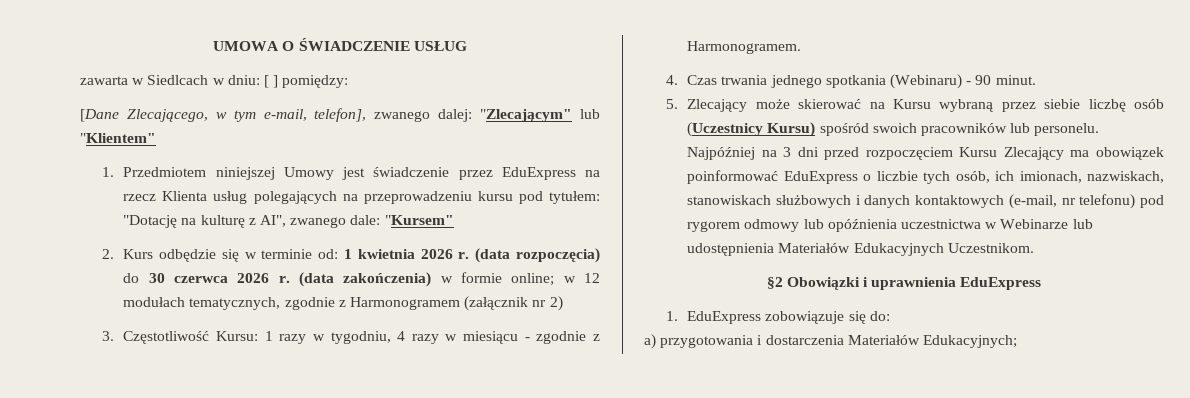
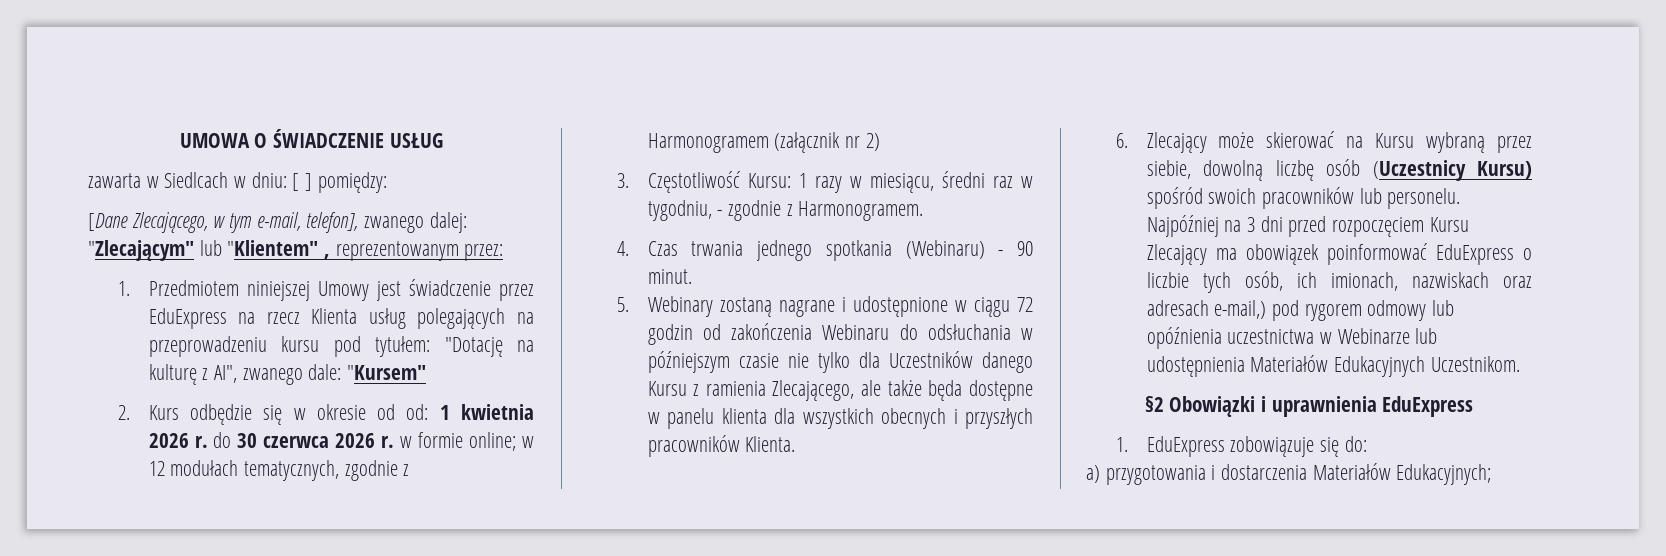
- [Dane Zlecającego, w tym e-mail, telefon], zwanego dalej: "Zlecającym" lub "Klientem"
+ [Dane Zlecającego, w tym e-mail, telefon], zwanego dalej: "Zlecającym" lub "Klientem" , reprezentowanym przez:
- 2. Kurs odbędzie się w terminie od: 1 kwietnia 2026 r. (data rozpoczęcia) do 30 czerwca 2026 r. (data zakończenia) w formie online; w 12 modułach tematycznych, zgodnie z Harmonogramem (załącznik nr 2)
+ 2. Kurs odbędzie się w okresie od od: 1 kwietnia 2026 r. do 30 czerwca 2026 r. w formie online; w 12 modułach tematycznych, zgodnie z Harmonogramem (załącznik nr 2)
- 3. Częstotliwość Kursu: 1 razy w tygodniu, 4 razy w miesiącu - zgodnie z Harmonogramem.
+ 3. Częstotliwość Kursu: 1 razy w miesiącu, średni raz w tygodniu, - zgodnie z Harmonogramem.
- 5. Zlecający może skierować na Kursu wybraną przez siebie liczbę osób (Uczestnicy Kursu) spośród swoich pracowników lub personelu.
+ 5. Webinary zostaną nagrane i udostępnione w ciągu 72 godzin od zakończenia Webinaru do odsłuchania w późniejszym czasie nie tylko dla Uczestników danego Kursu z ramienia Zlecającego, ale także będa dostępne w panelu klienta dla wszystkich obecnych i przyszłych pracowników Klienta.
+ 6. Zlecający może skierować na Kursu wybraną przez siebie, dowolną liczbę osób (Uczestnicy Kursu) spośród swoich pracowników lub personelu.
- Najpóźniej na 3 dni przed rozpoczęciem Kursu Zlecający ma obowiązek poinformować EduExpress o liczbie tych osób, ich imionach, nazwiskach, stanowiskach służbowych i danych kontaktowych (e-mail, nr telefonu) pod rygorem odmowy lub opóźnienia uczestnictwa w Webinarze lub udostępnienia Materiałów Edukacyjnych Uczestnikom.
+ Najpóźniej na 3 dni przed rozpoczęciem Kursu Zlecający ma obowiązek poinformować EduExpress o liczbie tych osób, ich imionach, nazwiskach oraz adresach e-mail,) pod rygorem odmowy lub opóźnienia uczestnictwa w Webinarze lub udostępnienia Materiałów Edukacyjnych Uczestnikom.

